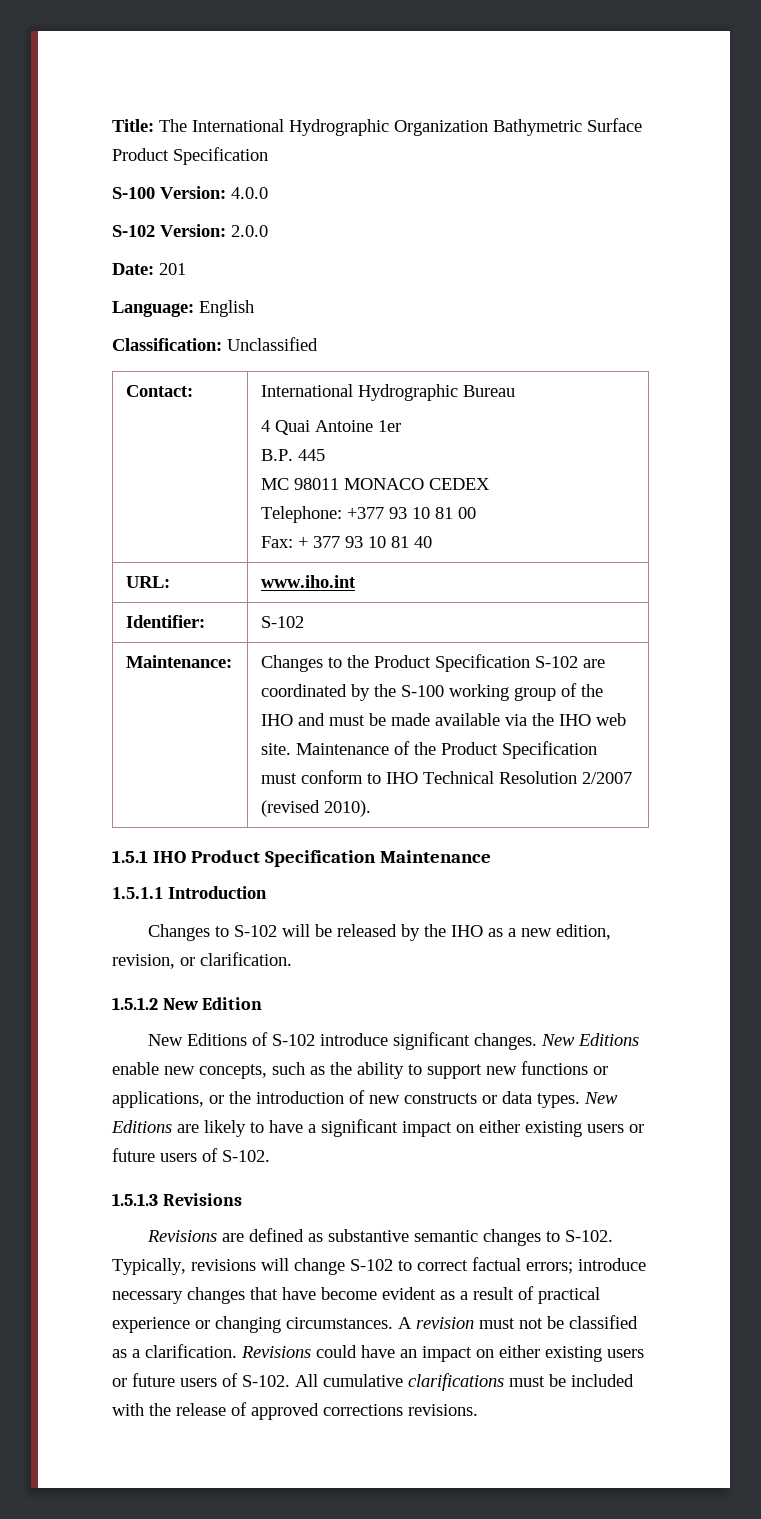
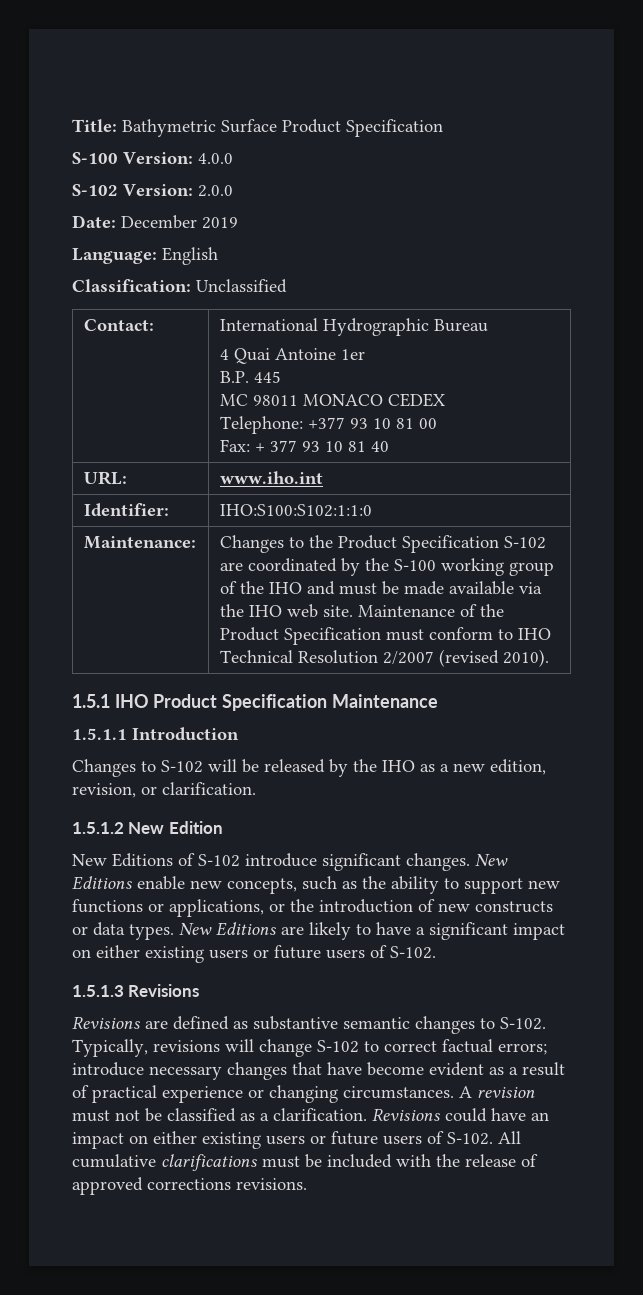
- Title: The International Hydrographic Organization Bathymetric Surface Product Specification
+ Title: Bathymetric Surface Product Specification
- Date: 201
+ Date: December 2019
- Identifier: | S-102
+ Identifier: | IHO:S100:S102:1:1:0

